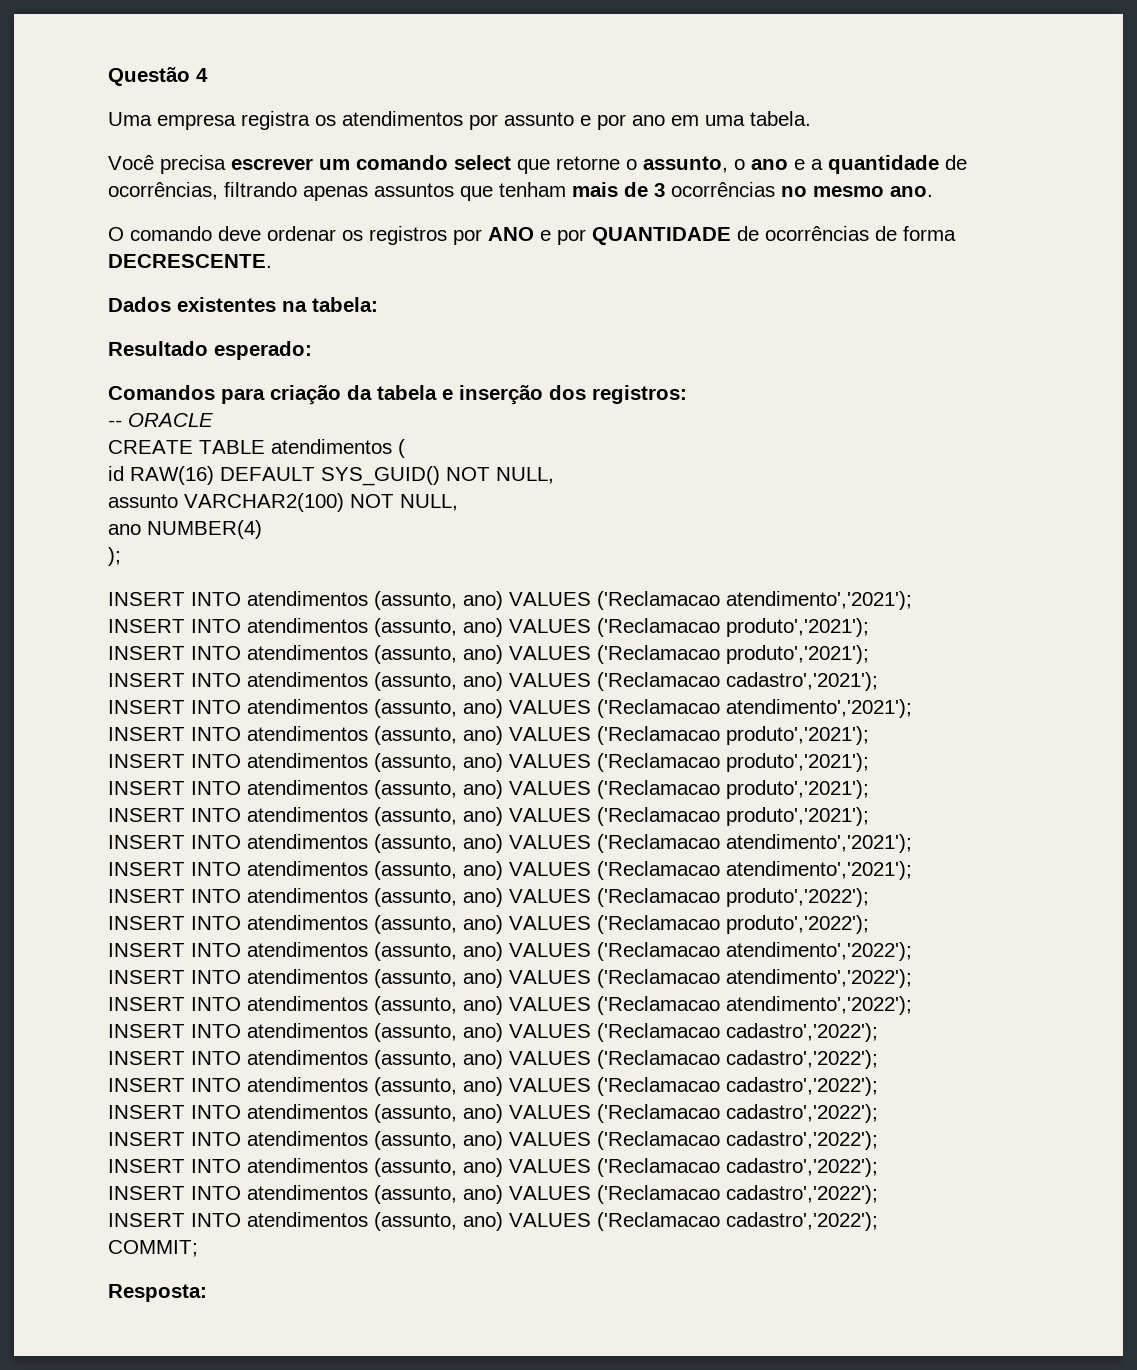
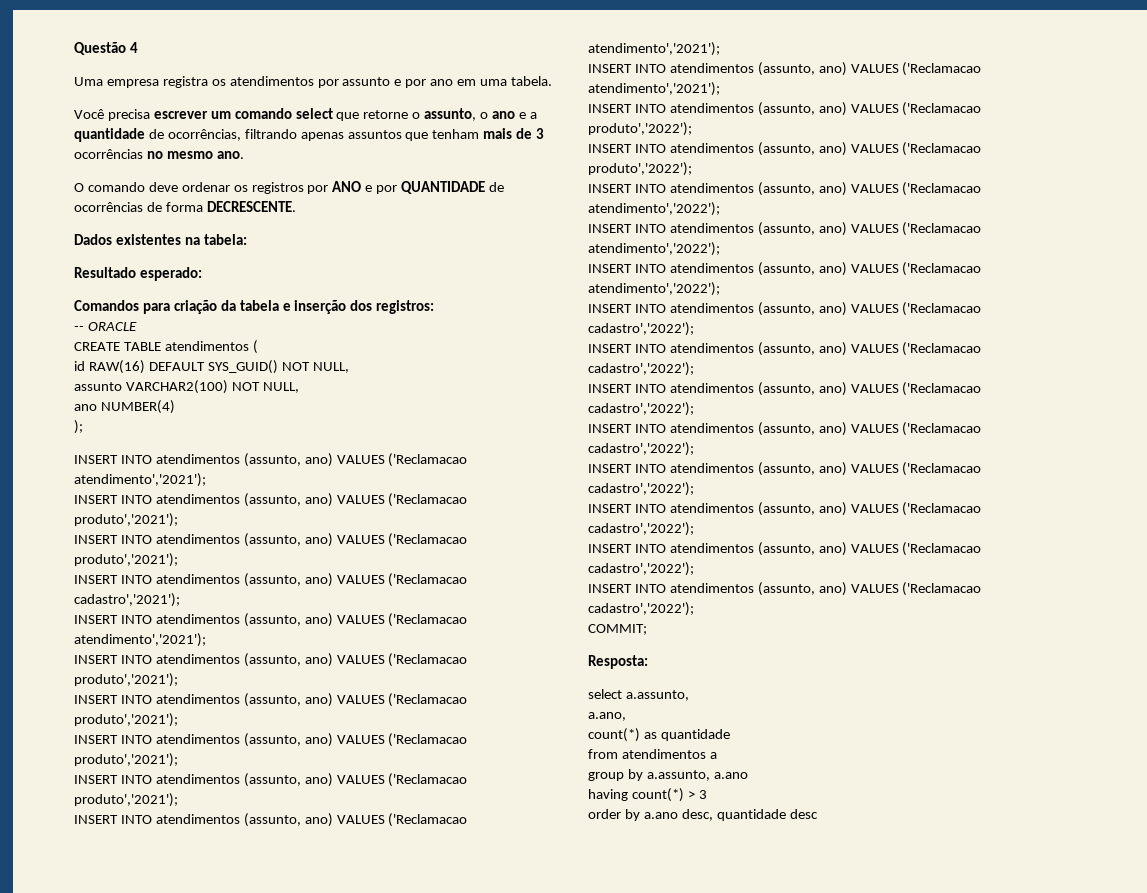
+ select a.assunto,
+ a.ano,
+ count(*) as quantidade
+ from atendimentos a
+ group by a.assunto, a.ano
+ having count(*) > 3
+ order by a.ano desc, quantidade desc

